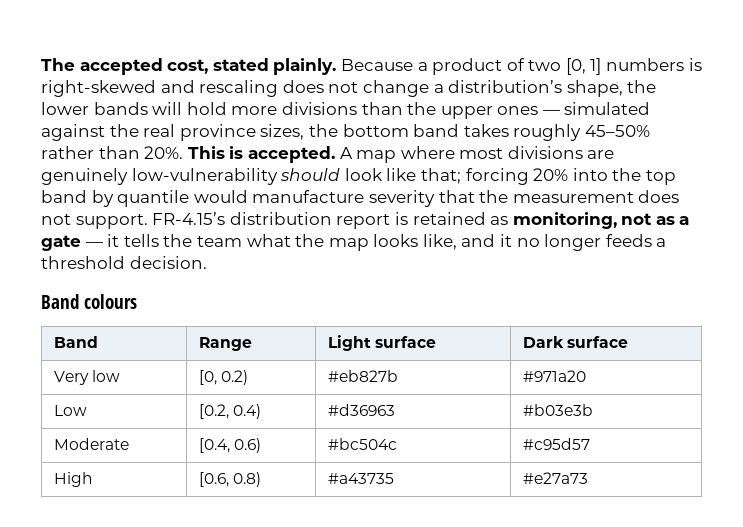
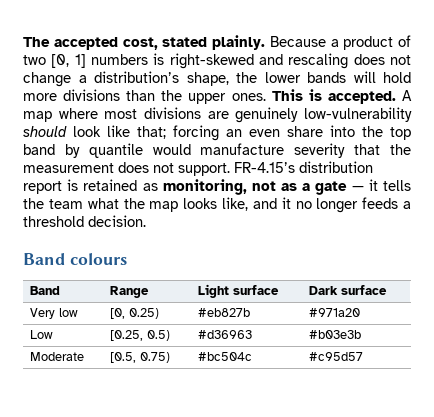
- Because a product of two [0, 1] numbers is right-skewed and rescaling does not change a distribution’s shape, the lower bands will hold more divisions than the upper ones — simulated against the real province sizes, the bottom band takes roughly 45–50% rather than 20%.
+ Because a product of two [0, 1] numbers is right-skewed and rescaling does not change a distribution’s shape, the lower bands will hold more divisions than the upper ones.
- A map where most divisions are genuinely low-vulnerability should look like that; forcing 20% into the top band by quantile would manufacture severity that the measurement does not support.
+ A map where most divisions are genuinely low-vulnerability should look like that; forcing an even share into the top band by quantile would manufacture severity that the measurement does not support.
- Very low | [0, 0.2) | #eb827b | #971a20
+ Very low | [0, 0.25) | #eb827b | #971a20
- Low | [0.2, 0.4) | #d36963 | #b03e3b
+ Low | [0.25, 0.5) | #d36963 | #b03e3b
- Moderate | [0.4, 0.6) | #bc504c | #c95d57
+ Moderate | [0.5, 0.75) | #bc504c | #c95d57
- High | [0.6, 0.8) | #a43735 | #e27a73

